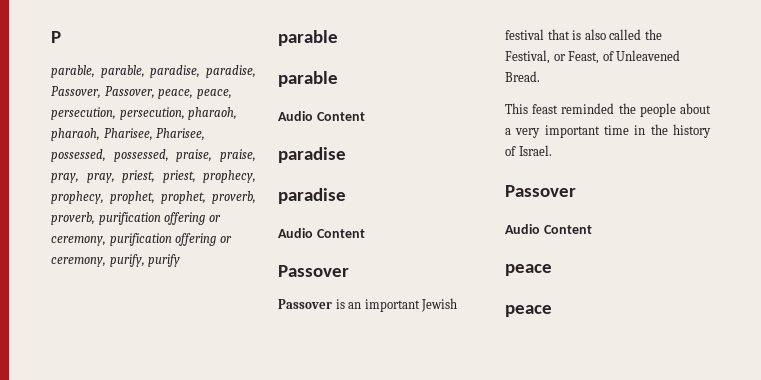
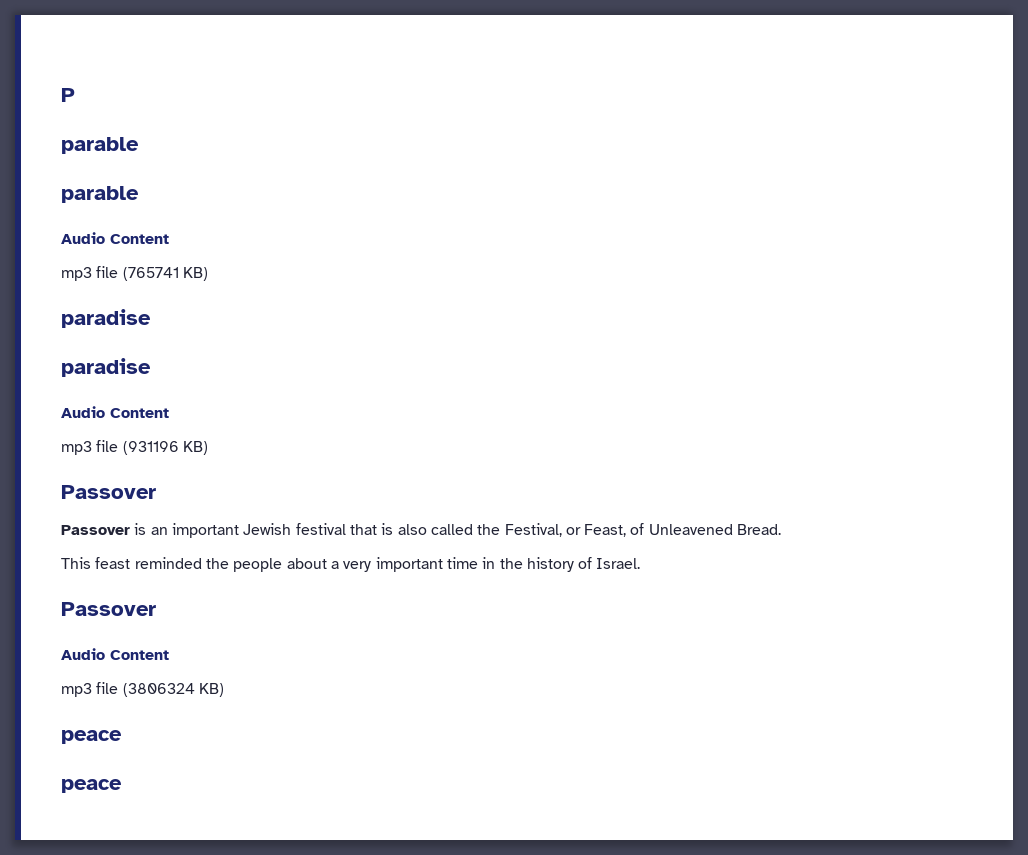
- parable, parable, paradise, paradise, Passover, Passover, peace, peace, persecution, persecution, pharaoh, pharaoh, Pharisee, Pharisee, possessed, possessed, praise, praise, pray, pray, priest, priest, prophecy, prophecy, prophet, prophet, proverb, proverb, purification offering or ceremony, purification offering or ceremony, purify, purify
+ mp3 file (765741 KB)
+ mp3 file (931196 KB)
+ mp3 file (3806324 KB)

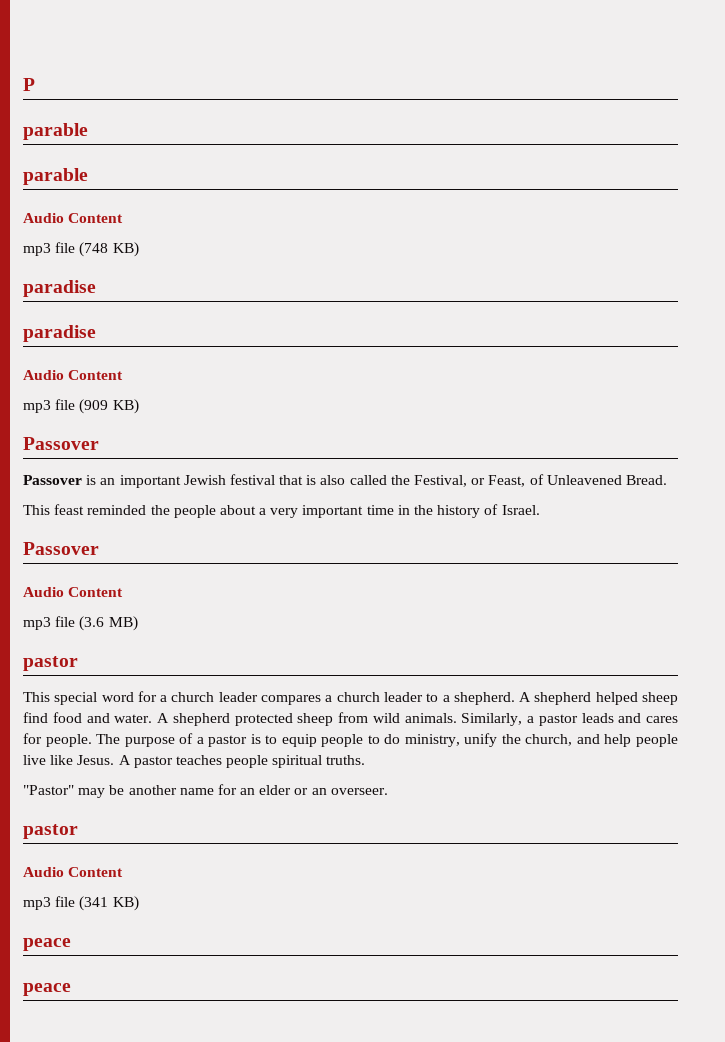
- mp3 file (765741 KB)
+ mp3 file (748 KB)
- mp3 file (931196 KB)
+ mp3 file (909 KB)
- mp3 file (3806324 KB)
+ mp3 file (3.6 MB)
+ pastor
+ This special word for a church leader compares a church leader to a shepherd. A shepherd helped sheep find food and water. A shepherd protected sheep from wild animals. Similarly, a pastor leads and cares for people. The purpose of a pastor is to equip people to do ministry, unify the church, and help people live like Jesus. A pastor teaches people spiritual truths.
+ "Pastor" may be another name for an elder or an overseer.
+ pastor
+ Audio Content
+ mp3 file (341 KB)

